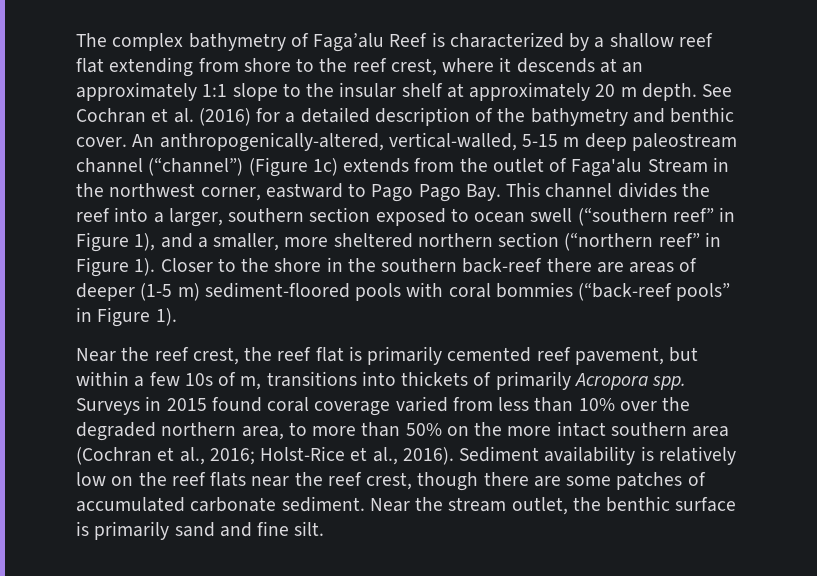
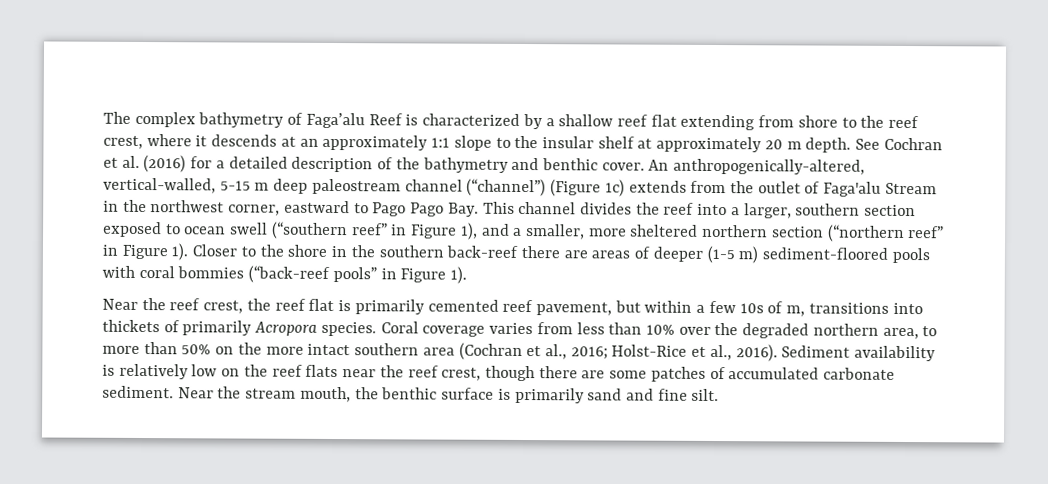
- Near the reef crest, the reef flat is primarily cemented reef pavement, but within a few 10s of m, transitions into thickets of primarily Acropora spp. Surveys in 2015 found coral coverage varied from less than 10% over the degraded northern area, to more than 50% on the more intact southern area (Cochran et al., 2016; Holst-Rice et al., 2016).
+ Near the reef crest, the reef flat is primarily cemented reef pavement, but within a few 10s of m, transitions into thickets of primarily Acropora species. Coral coverage varies from less than 10% over the degraded northern area, to more than 50% on the more intact southern area (Cochran et al., 2016; Holst-Rice et al., 2016).
- Near the stream outlet, the benthic surface is primarily sand and fine silt.
+ Near the stream mouth, the benthic surface is primarily sand and fine silt.

